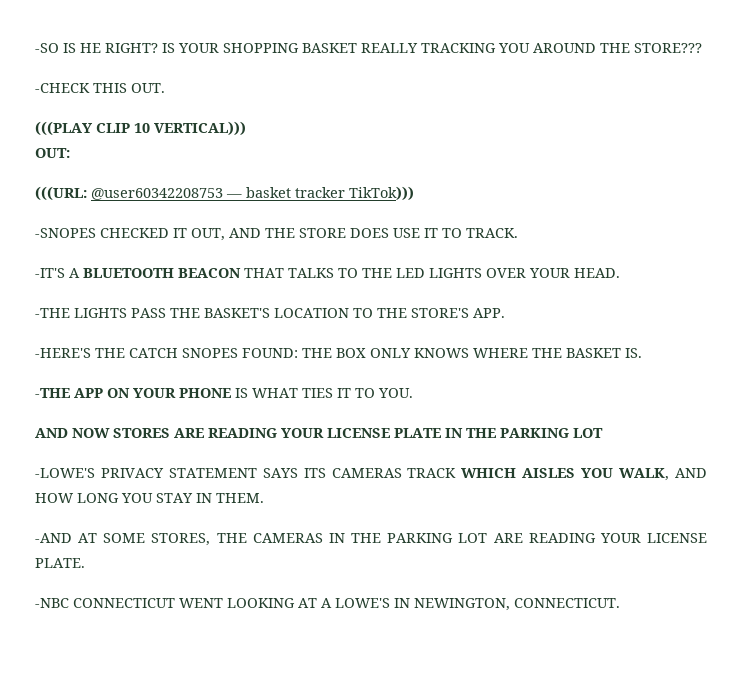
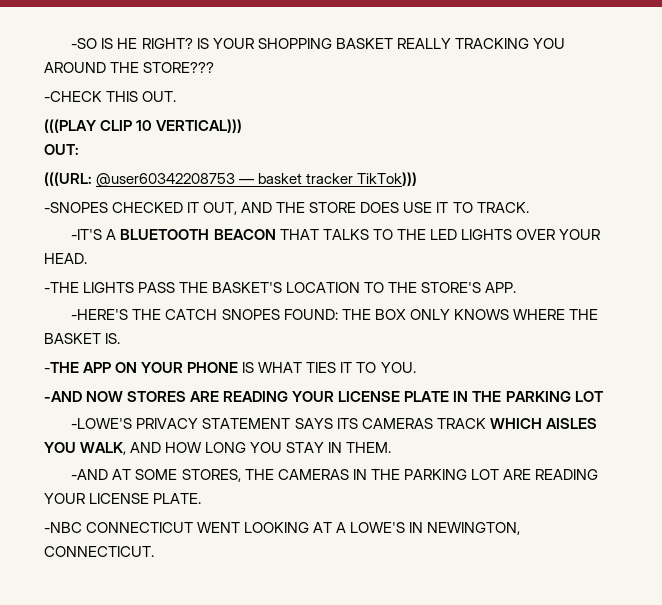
- AND NOW STORES ARE READING YOUR LICENSE PLATE IN THE PARKING LOT
+ -AND NOW STORES ARE READING YOUR LICENSE PLATE IN THE PARKING LOT

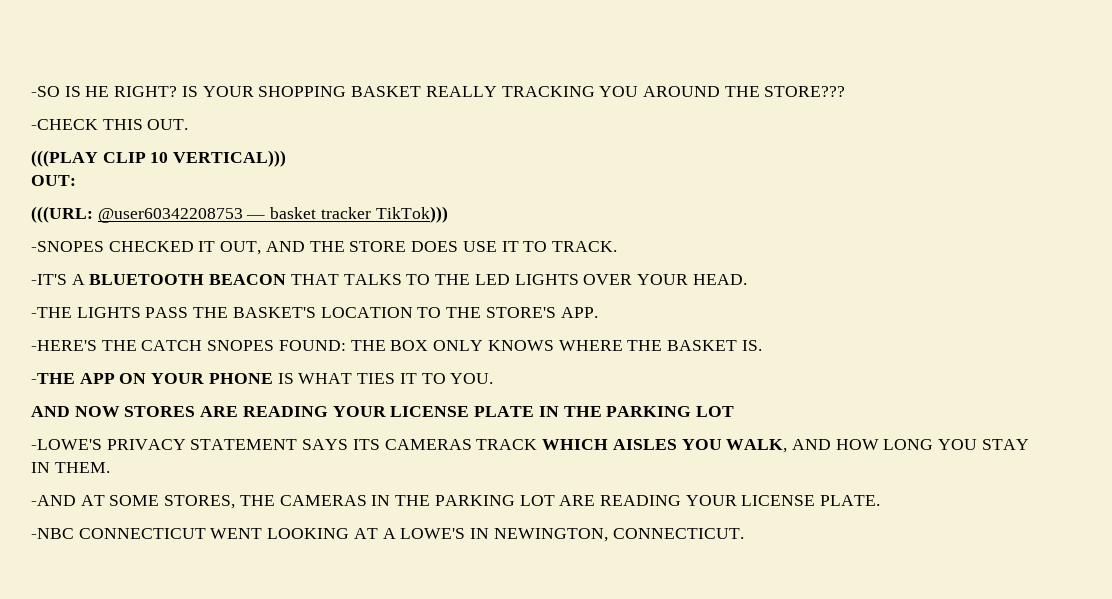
- -AND NOW STORES ARE READING YOUR LICENSE PLATE IN THE PARKING LOT
+ AND NOW STORES ARE READING YOUR LICENSE PLATE IN THE PARKING LOT

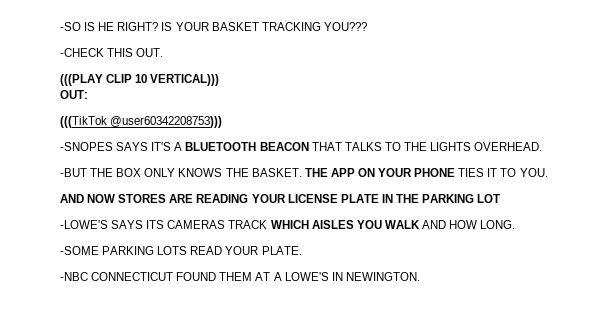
- IS YOUR SHOPPING BASKET REALLY TRACKING YOU AROUND THE STORE???
+ IS YOUR BASKET TRACKING YOU???
- (((URL: @user60342208753 — basket tracker TikTok)))
- -SNOPES CHECKED IT OUT, AND THE STORE DOES USE IT TO TRACK.
- -IT'S A BLUETOOTH BEACON THAT TALKS TO THE LED LIGHTS OVER YOUR HEAD.
- -THE LIGHTS PASS THE BASKET'S LOCATION TO THE STORE'S APP.
- -HERE'S THE CATCH SNOPES FOUND: THE BOX ONLY KNOWS WHERE THE BASKET IS.
- -THE APP ON YOUR PHONE IS WHAT TIES IT TO YOU.
+ (((TikTok @user60342208753)))
+ -SNOPES SAYS IT'S A BLUETOOTH BEACON THAT TALKS TO THE LIGHTS OVERHEAD.
+ -BUT THE BOX ONLY KNOWS THE BASKET. THE APP ON YOUR PHONE TIES IT TO YOU.
- -LOWE'S PRIVACY STATEMENT SAYS ITS CAMERAS TRACK WHICH AISLES YOU WALK, AND HOW LONG YOU STAY IN THEM.
- -AND AT SOME STORES, THE CAMERAS IN THE PARKING LOT ARE READING YOUR LICENSE PLATE.
+ -LOWE'S SAYS ITS CAMERAS TRACK WHICH AISLES YOU WALK AND HOW LONG.
+ -SOME PARKING LOTS READ YOUR PLATE.
- -NBC CONNECTICUT WENT LOOKING AT A LOWE'S IN NEWINGTON, CONNECTICUT.
+ -NBC CONNECTICUT FOUND THEM AT A LOWE'S IN NEWINGTON.

